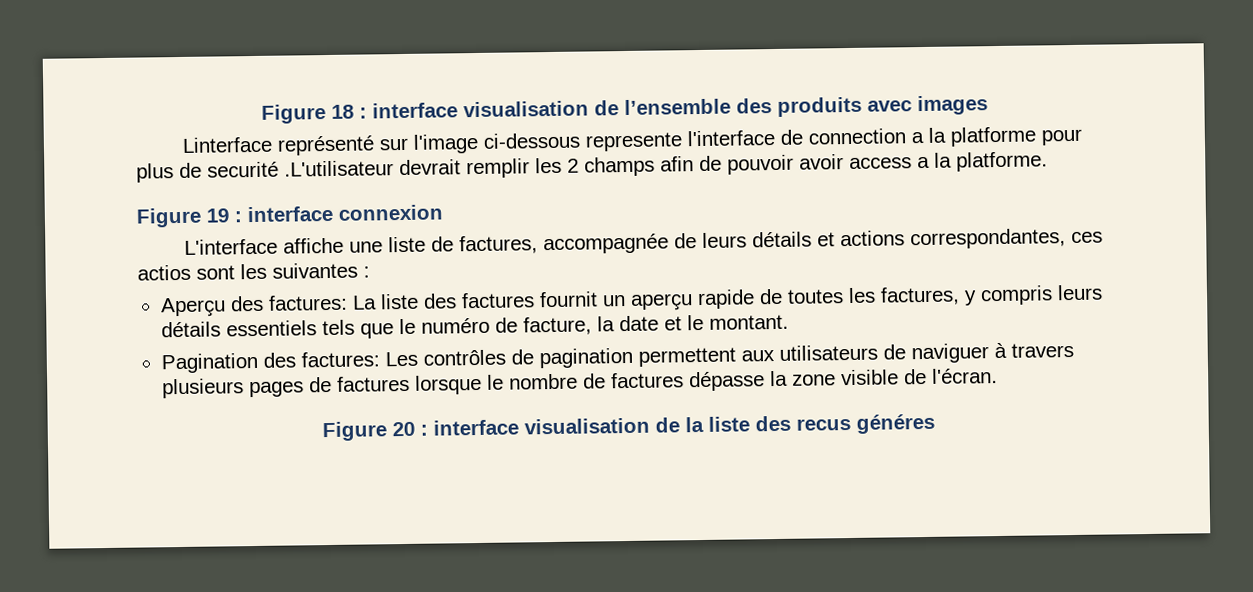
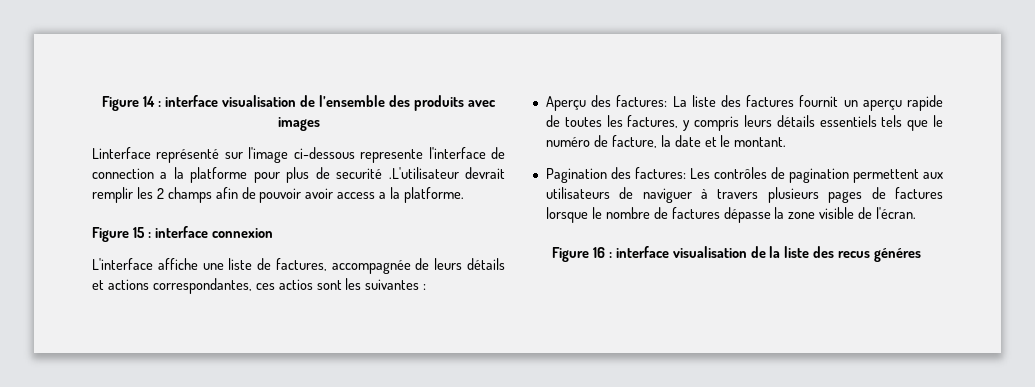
- Figure 18 : interface visualisation de l’ensemble des produits avec images
+ Figure 14 : interface visualisation de l’ensemble des produits avec images
- Figure 19 : interface connexion
+ Figure 15 : interface connexion
- Figure 20 : interface visualisation de la liste des recus généres
+ Figure 16 : interface visualisation de la liste des recus généres

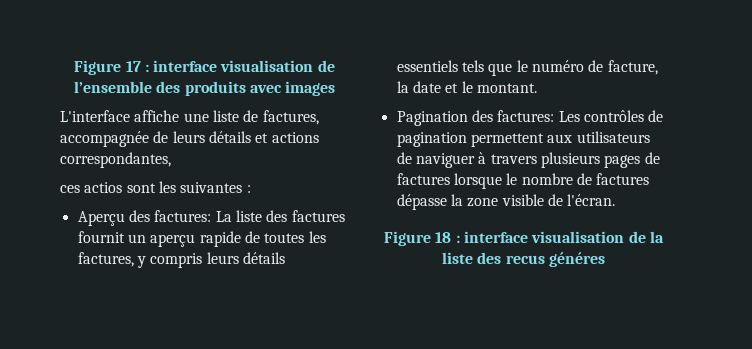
- Figure 14 : interface visualisation de l’ensemble des produits avec images
+ Figure 17 : interface visualisation de l’ensemble des produits avec images
- Linterface représenté sur l'image ci-dessous represente l'interface de connection a la platforme pour plus de securité .L'utilisateur devrait remplir les 2 champs afin de pouvoir avoir access a la platforme.
- Figure 15 : interface connexion
- L'interface affiche une liste de factures, accompagnée de leurs détails et actions correspondantes, ces actios sont les suivantes :
+ L'interface affiche une liste de factures, accompagnée de leurs détails et actions correspondantes,
+ ces actios sont les suivantes :
- Figure 16 : interface visualisation de la liste des recus généres
+ Figure 18 : interface visualisation de la liste des recus généres

